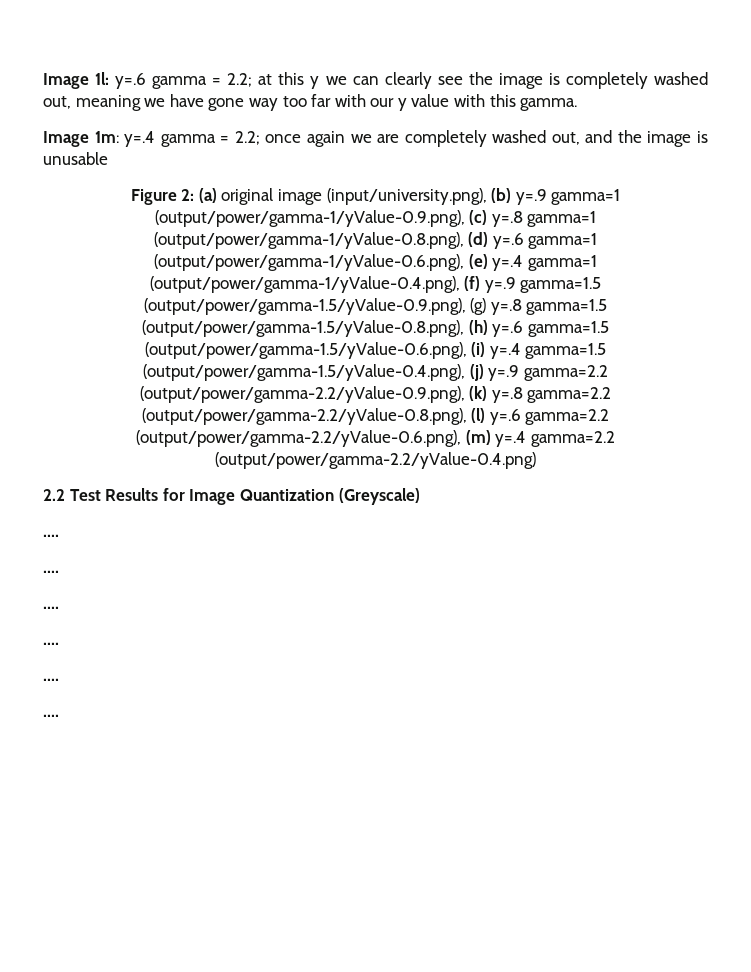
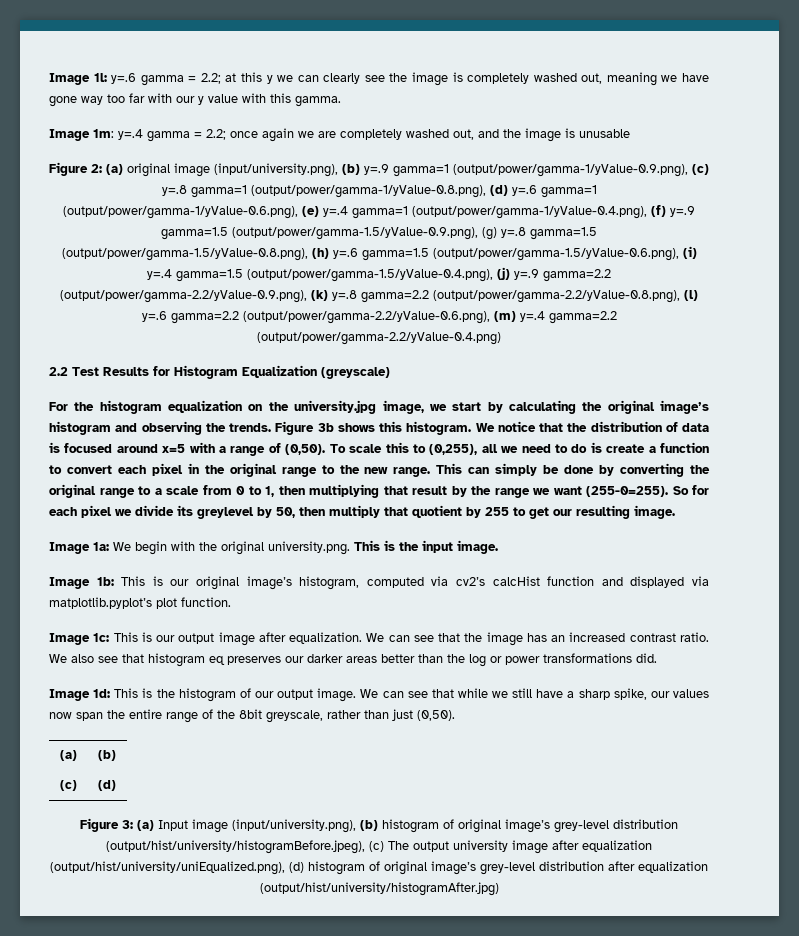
- 2.2 Test Results for Image Quantization (Greyscale)
- ....
- ....
- ....
- ....
- ....
- ....
+ 2.2 Test Results for Histogram Equalization (greyscale)
+ For the histogram equalization on the university.jpg image, we start by calculating the original image’s histogram and observing the trends. Figure 3b shows this histogram. We notice that the distribution of data is focused around x=5 with a range of (0,50). To scale this to (0,255), all we need to do is create a function to convert each pixel in the original range to the new range. This can simply be done by converting the original range to a scale from 0 to 1, then multiplying that result by the range we want (255-0=255). So for each pixel we divide its greylevel by 50, then multiply that quotient by 255 to get our resulting image.
+ Image 1a: We begin with the original university.png. This is the input image.
+ Image 1b: This is our original image’s histogram, computed via cv2’s calcHist function and displayed via matplotlib.pyplot’s plot function.
+ Image 1c: This is our output image after equalization. We can see that the image has an increased contrast ratio. We also see that histogram eq preserves our darker areas better than the log or power transformations did.
+ Image 1d: This is the histogram of our output image. We can see that while we still have a sharp spike, our values now span the entire range of the 8bit greyscale, rather than just (0,50).
+ (a) | (b)
+ (c) | (d)
+ Figure 3: (a) Input image (input/university.png), (b) histogram of original image’s grey-level distribution (output/hist/university/histogramBefore.jpeg), (c) The output university image after equalization (output/hist/university/uniEqualized.png), (d) histogram of original image’s grey-level distribution after equalization (output/hist/university/histogramAfter.jpg)

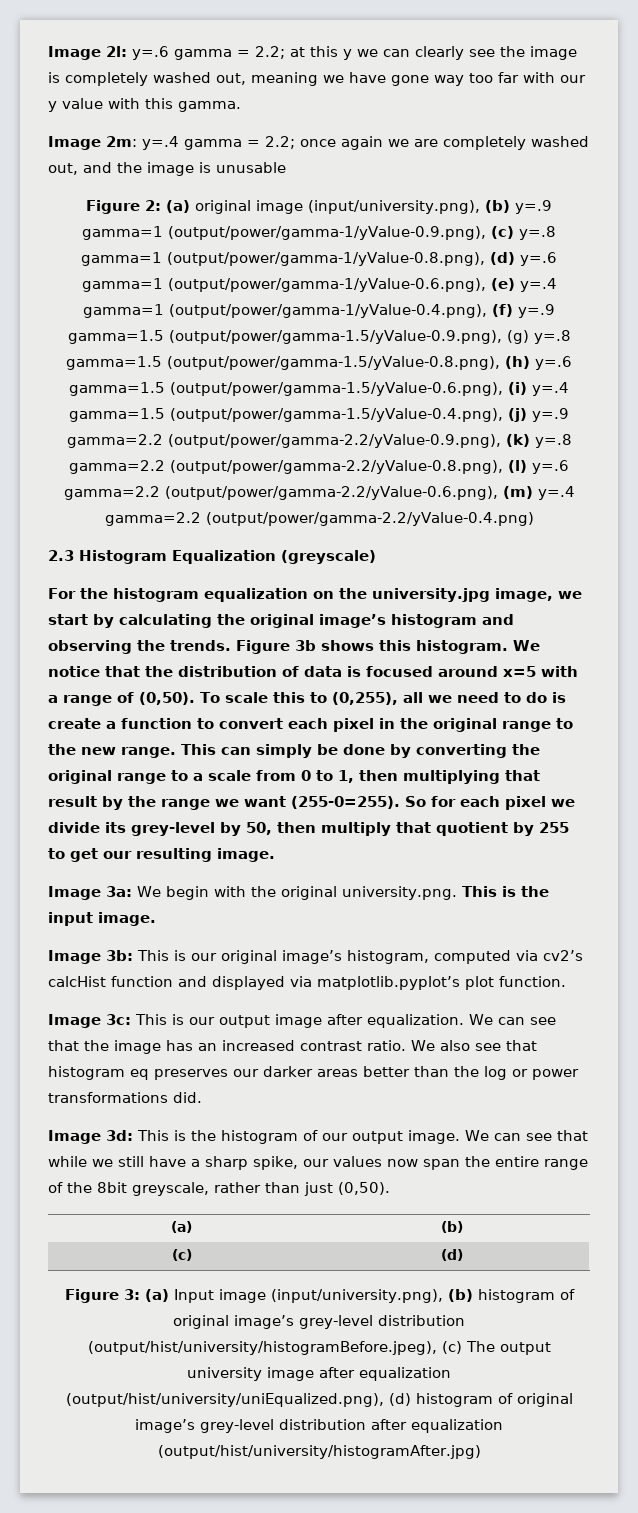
- Image 1l: y=.6 gamma = 2.2; at this y we can clearly see the image is completely washed out, meaning we have gone way too far with our y value with this gamma.
+ Image 2l: y=.6 gamma = 2.2; at this y we can clearly see the image is completely washed out, meaning we have gone way too far with our y value with this gamma.
- Image 1m: y=.4 gamma = 2.2; once again we are completely washed out, and the image is unusable
+ Image 2m: y=.4 gamma = 2.2; once again we are completely washed out, and the image is unusable
- 2.2 Test Results for Histogram Equalization (greyscale)
+ 2.3 Histogram Equalization (greyscale)
- So for each pixel we divide its greylevel by 50, then multiply that quotient by 255 to get our resulting image.
+ So for each pixel we divide its grey-level by 50, then multiply that quotient by 255 to get our resulting image.
- Image 1a: We begin with the original university.png. This is the input image.
+ Image 3a: We begin with the original university.png. This is the input image.
- Image 1b: This is our original image’s histogram, computed via cv2’s calcHist function and displayed via matplotlib.pyplot’s plot function.
+ Image 3b: This is our original image’s histogram, computed via cv2’s calcHist function and displayed via matplotlib.pyplot’s plot function.
- Image 1c: This is our output image after equalization.
+ Image 3c: This is our output image after equalization.
- Image 1d: This is the histogram of our output image.
+ Image 3d: This is the histogram of our output image.

